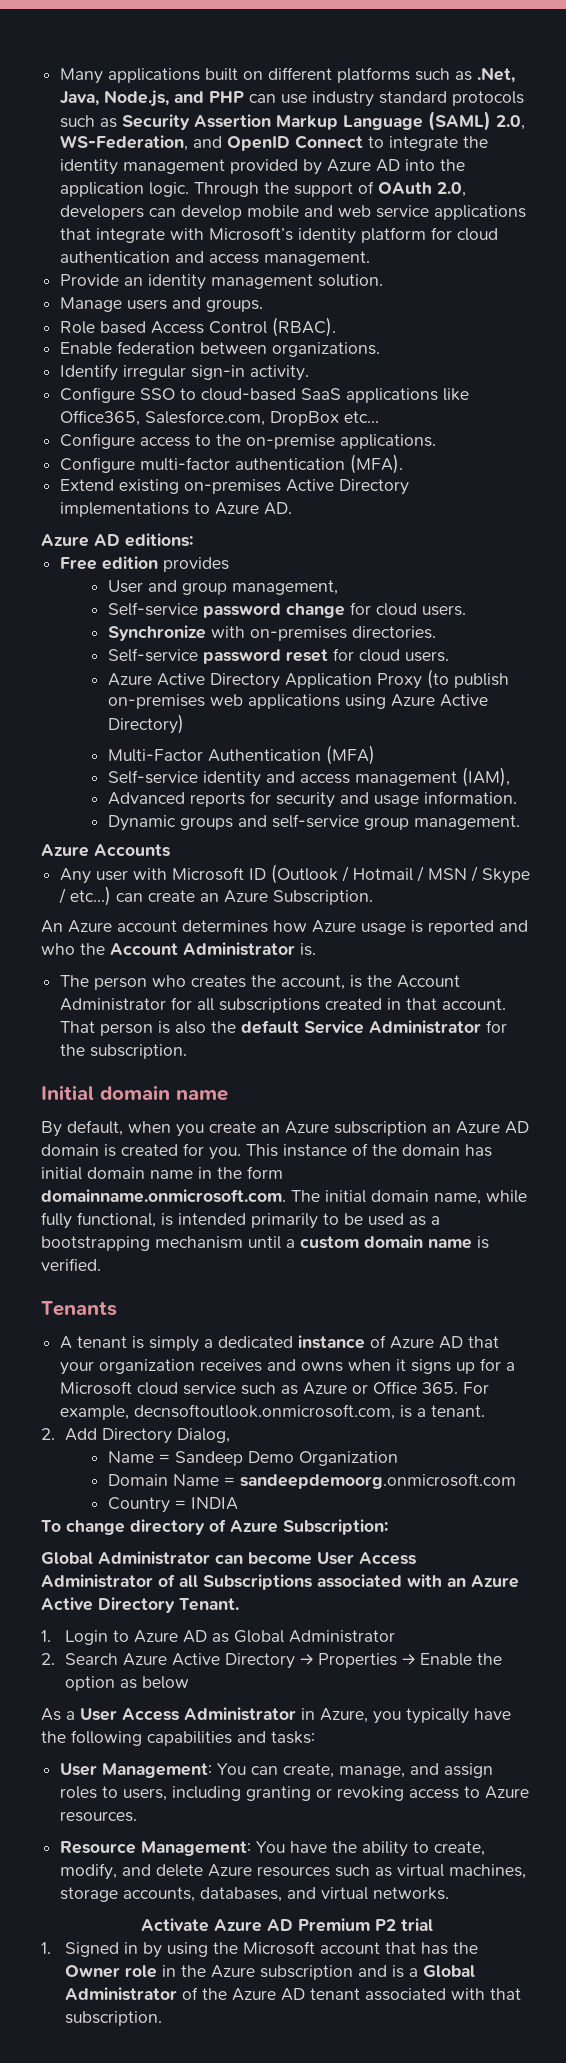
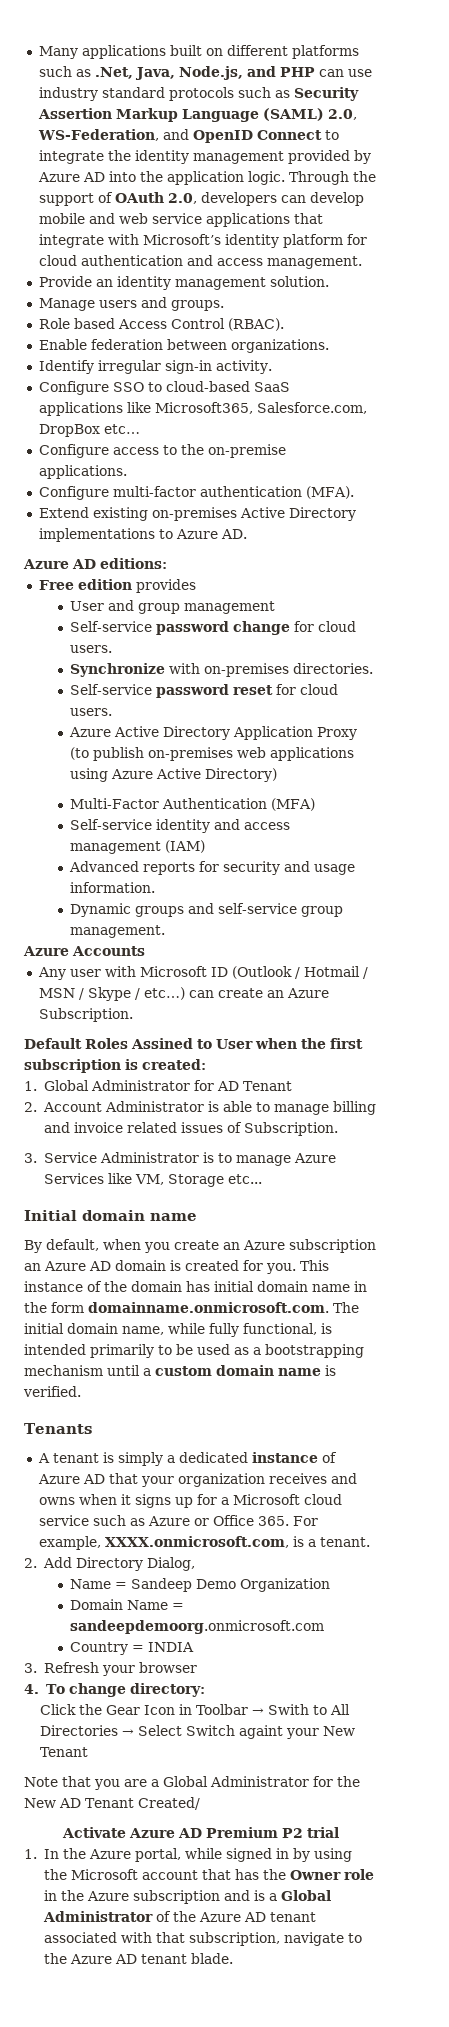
- Configure SSO to cloud-based SaaS applications like Office365, Salesforce.com, DropBox etc…
+ Configure SSO to cloud-based SaaS applications like Microsoft365, Salesforce.com, DropBox etc…
- User and group management,
+ User and group management
- Self-service identity and access management (IAM),
+ Self-service identity and access management (IAM)
- An Azure account determines how Azure usage is reported and who the Account Administrator is.
- The person who creates the account, is the Account Administrator for all subscriptions created in that account. That person is also the default Service Administrator for the subscription.
+ Default Roles Assined to User when the first subscription is created:
+ 1. Global Administrator for AD Tenant
+ 2. Account Administrator is able to manage billing and invoice related issues of Subscription.
+ 3. Service Administrator is to manage Azure Services like VM, Storage etc...
- A tenant is simply a dedicated instance of Azure AD that your organization receives and owns when it signs up for a Microsoft cloud service such as Azure or Office 365. For example, decnsoftoutlook.onmicrosoft.com, is a tenant.
+ A tenant is simply a dedicated instance of Azure AD that your organization receives and owns when it signs up for a Microsoft cloud service such as Azure or Office 365. For example, XXXX.onmicrosoft.com, is a tenant.
- To change directory of Azure Subscription:
- Global Administrator can become User Access Administrator of all Subscriptions associated with an Azure Active Directory Tenant.
- 1. Login to Azure AD as Global Administrator
- 2. Search Azure Active Directory → Properties → Enable the option as below
- As a User Access Administrator in Azure, you typically have the following capabilities and tasks:
- User Management: You can create, manage, and assign roles to users, including granting or revoking access to Azure resources.
- Resource Management: You have the ability to create, modify, and delete Azure resources such as virtual machines, storage accounts, databases, and virtual networks.
+ 3. Refresh your browser
+ 4. To change directory:
+ Click the Gear Icon in Toolbar → Swith to All Directories → Select Switch againt your New Tenant
+ Note that you are a Global Administrator for the New AD Tenant Created/
- 1. Signed in by using the Microsoft account that has the Owner role in the Azure subscription and is a Global Administrator of the Azure AD tenant associated with that subscription.
+ 1. In the Azure portal, while signed in by using the Microsoft account that has the Owner role in the Azure subscription and is a Global Administrator of the Azure AD tenant associated with that subscription, navigate to the Azure AD tenant blade.

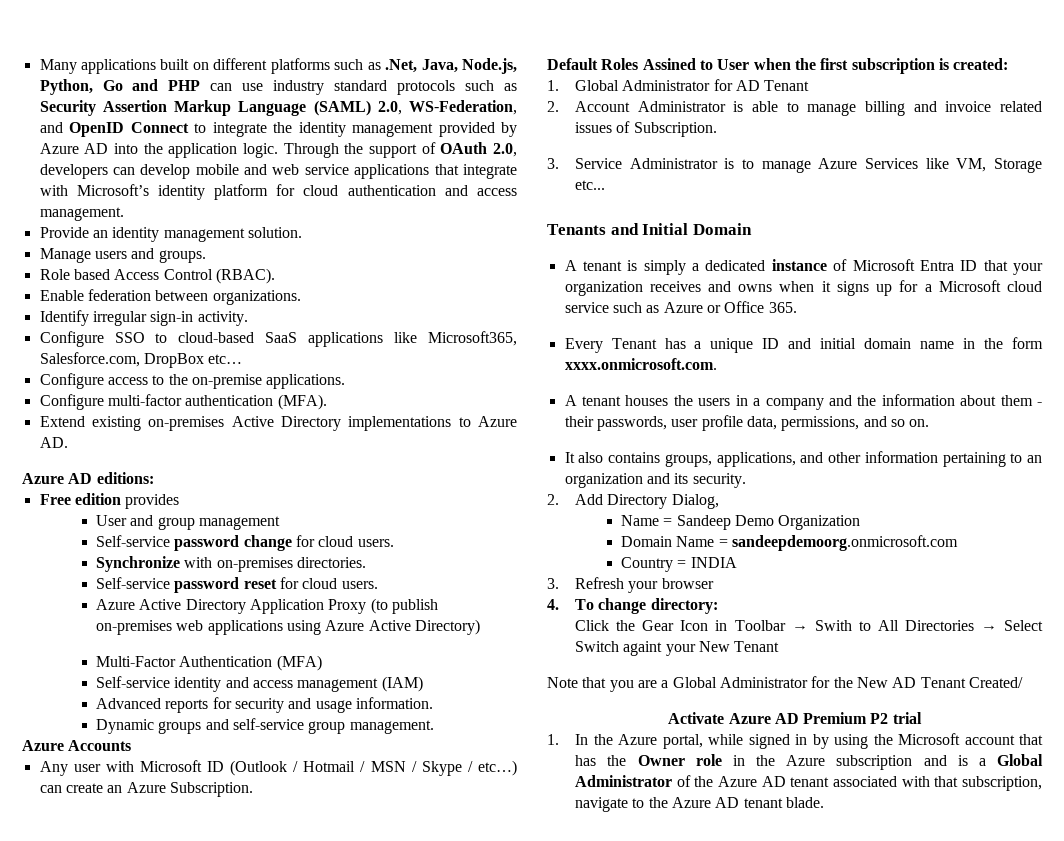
- Many applications built on different platforms such as .Net, Java, Node.js, and PHP can use industry standard protocols such as Security Assertion Markup Language (SAML) 2.0, WS-Federation, and OpenID Connect to integrate the identity management provided by Azure AD into the application logic.
+ Many applications built on different platforms such as .Net, Java, Node.js, Python, Go and PHP can use industry standard protocols such as Security Assertion Markup Language (SAML) 2.0, WS-Federation, and OpenID Connect to integrate the identity management provided by Azure AD into the application logic.
- Initial domain name
- By default, when you create an Azure subscription an Azure AD domain is created for you. This instance of the domain has initial domain name in the form domainname.onmicrosoft.com. The initial domain name, while fully functional, is intended primarily to be used as a bootstrapping mechanism until a custom domain name is verified.
- Tenants
+ Tenants and Initial Domain
- A tenant is simply a dedicated instance of Azure AD that your organization receives and owns when it signs up for a Microsoft cloud service such as Azure or Office 365. For example, XXXX.onmicrosoft.com, is a tenant.
+ A tenant is simply a dedicated instance of Microsoft Entra ID that your organization receives and owns when it signs up for a Microsoft cloud service such as Azure or Office 365.
+ Every Tenant has a unique ID and initial domain name in the form xxxx.onmicrosoft.com.
+ A tenant houses the users in a company and the information about them - their passwords, user profile data, permissions, and so on.
+ It also contains groups, applications, and other information pertaining to an organization and its security.

